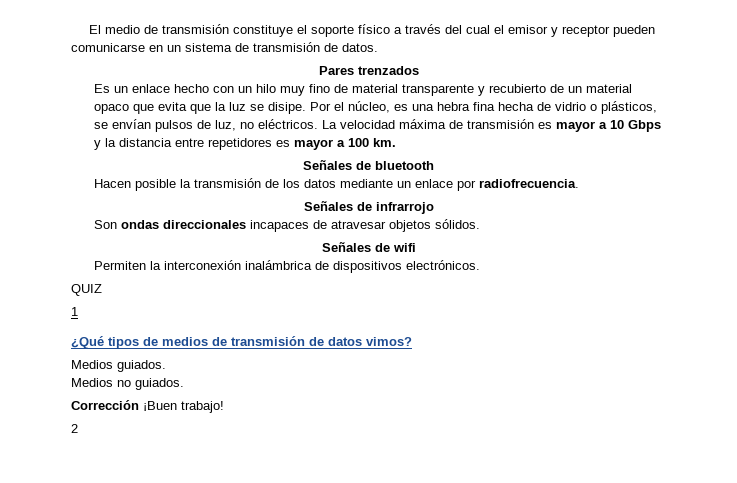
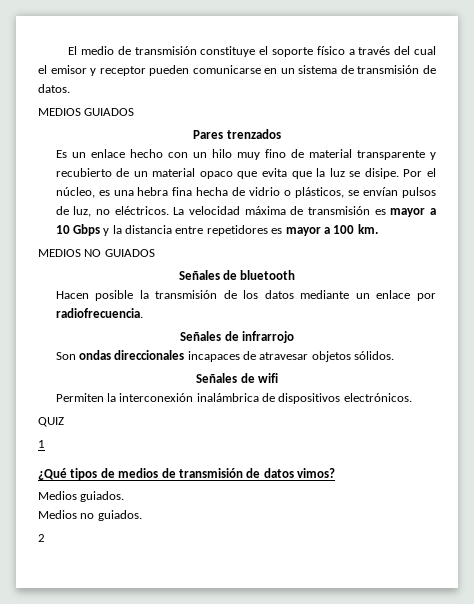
+ MEDIOS GUIADOS
+ MEDIOS NO GUIADOS
- Corrección ¡Buen trabajo!

